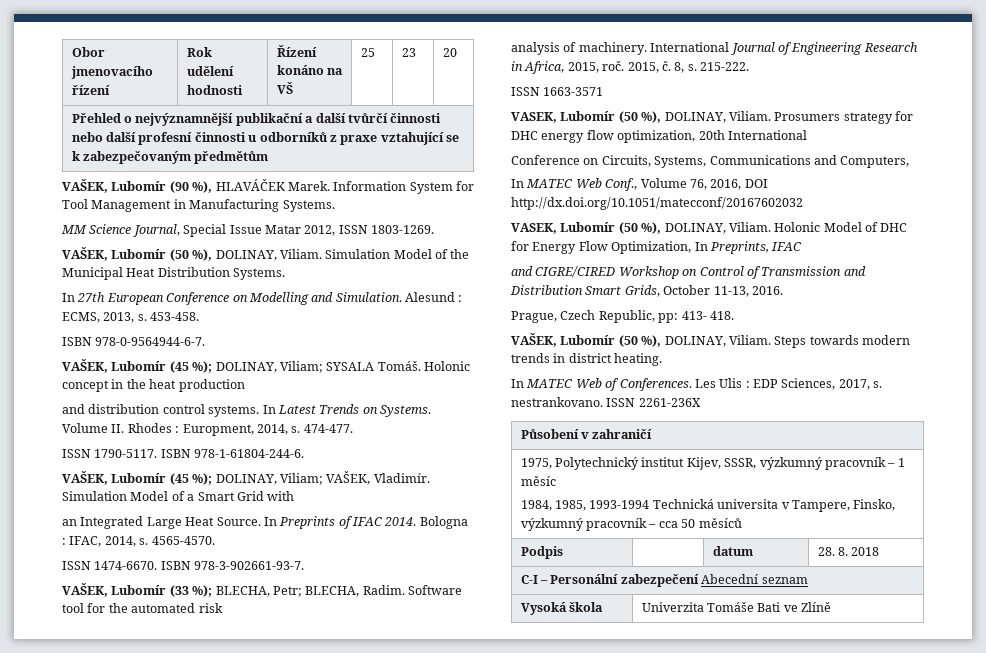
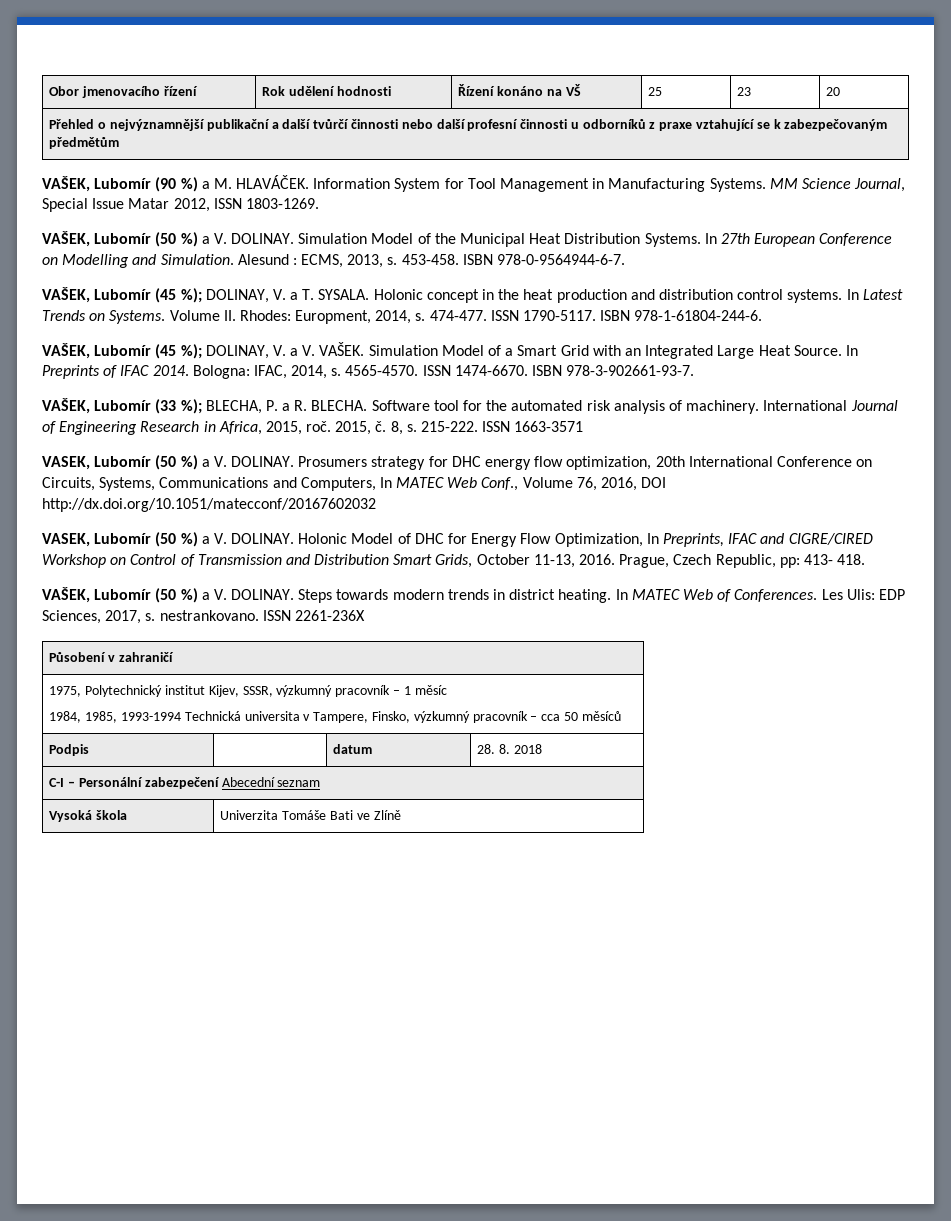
- VAŠEK, Lubomír (90 %), HLAVÁČEK Marek.
+ VAŠEK, Lubomír (90 %) a M. HLAVÁČEK.
- Information System for Tool Management in Manufacturing Systems.
- MM Science Journal, Special Issue Matar 2012, ISSN 1803-1269.
- VAŠEK, Lubomír (50 %), DOLINAY, Viliam.
+ Information System for Tool Management in Manufacturing Systems. MM Science Journal, Special Issue Matar 2012, ISSN 1803-1269.
+ VAŠEK, Lubomír (50 %) a V. DOLINAY.
- Simulation Model of the Municipal Heat Distribution Systems.
- In 27th European Conference on Modelling and Simulation.
+ Simulation Model of the Municipal Heat Distribution Systems. In 27th European Conference on Modelling and Simulation.
- 453-458.
- ISBN 978-0-9564944-6-7.
+ 453-458. ISBN 978-0-9564944-6-7.
- VAŠEK, Lubomír (45 %); DOLINAY, Viliam; SYSALA Tomáš.
+ VAŠEK, Lubomír (45 %); DOLINAY, V. a T. SYSALA.
- Holonic concept in the heat production
- and distribution control systems.
+ Holonic concept in the heat production and distribution control systems.
- Volume II. Rhodes : Europment, 2014, s.
+ Volume II. Rhodes: Europment, 2014, s.
- 474-477.
- ISSN 1790-5117.
+ 474-477. ISSN 1790-5117.
- VAŠEK, Lubomír (45 %); DOLINAY, Viliam; VAŠEK, Vladimír.
+ VAŠEK, Lubomír (45 %); DOLINAY, V. a V. VAŠEK.
- Simulation Model of a Smart Grid with
- an Integrated Large Heat Source.
+ Simulation Model of a Smart Grid with an Integrated Large Heat Source.
- Bologna : IFAC, 2014, s.
+ Bologna: IFAC, 2014, s.
- 4565-4570.
- ISSN 1474-6670.
+ 4565-4570. ISSN 1474-6670.
- VAŠEK, Lubomír (33 %); BLECHA, Petr; BLECHA, Radim.
+ VAŠEK, Lubomír (33 %); BLECHA, P. a R. BLECHA.
- Software tool for the automated risk
- analysis of machinery.
+ Software tool for the automated risk analysis of machinery.
- 215-222.
- ISSN 1663-3571
- VASEK, Lubomír (50 %), DOLINAY, Viliam.
+ 215-222. ISSN 1663-3571
+ VASEK, Lubomír (50 %) a V. DOLINAY.
- Prosumers strategy for DHC energy flow optimization, 20th International
- Conference on Circuits, Systems, Communications and Computers,
- In MATEC Web Conf., Volume 76, 2016, DOI http://dx.doi.org/10.1051/matecconf/20167602032
- VASEK, Lubomír (50 %), DOLINAY, Viliam.
+ Prosumers strategy for DHC energy flow optimization, 20th International Conference on Circuits, Systems, Communications and Computers, In MATEC Web Conf., Volume 76, 2016, DOI http://dx.doi.org/10.1051/matecconf/20167602032
+ VASEK, Lubomír (50 %) a V. DOLINAY.
- Holonic Model of DHC for Energy Flow Optimization, In Preprints, IFAC
- and CIGRE/CIRED Workshop on Control of Transmission and Distribution Smart Grids, October 11-13, 2016.
- Prague, Czech Republic, pp: 413- 418.
- VAŠEK, Lubomír (50 %), DOLINAY, Viliam.
+ Holonic Model of DHC for Energy Flow Optimization, In Preprints, IFAC and CIGRE/CIRED Workshop on Control of Transmission and Distribution Smart Grids, October 11-13, 2016. Prague, Czech Republic, pp: 413- 418.
+ VAŠEK, Lubomír (50 %) a V. DOLINAY.
- Steps towards modern trends in district heating.
- In MATEC Web of Conferences.
+ Steps towards modern trends in district heating. In MATEC Web of Conferences.
- Les Ulis : EDP Sciences, 2017, s. nestrankovano.
+ Les Ulis: EDP Sciences, 2017, s. nestrankovano.

